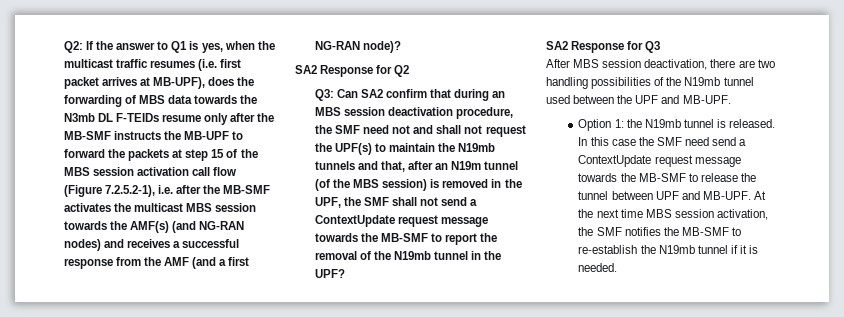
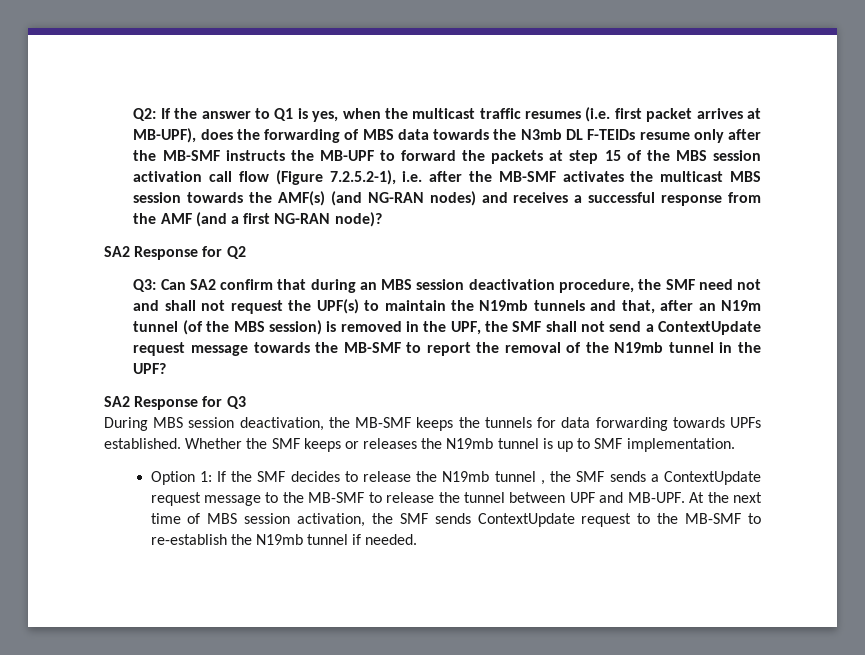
- After MBS session deactivation, there are two handling possibilities of the N19mb tunnel used between the UPF and MB-UPF.
- Option 1: the N19mb tunnel is released. In this case the SMF need send a ContextUpdate request message towards the MB-SMF to release the tunnel between UPF and MB-UPF.
+ During MBS session deactivation, the MB-SMF keeps the tunnels for data forwarding towards UPFs established. Whether the SMF keeps or releases the N19mb tunnel is up to SMF implementation.
+ Option 1: If the SMF decides to release the N19mb tunnel , the SMF sends a ContextUpdate request message to the MB-SMF to release the tunnel between UPF and MB-UPF.
- At the next time MBS session activation, the SMF notifies the MB-SMF to re-establish the N19mb tunnel if it is needed.
+ At the next time of MBS session activation, the SMF sends ContextUpdate request to the MB-SMF to re-establish the N19mb tunnel if needed.

